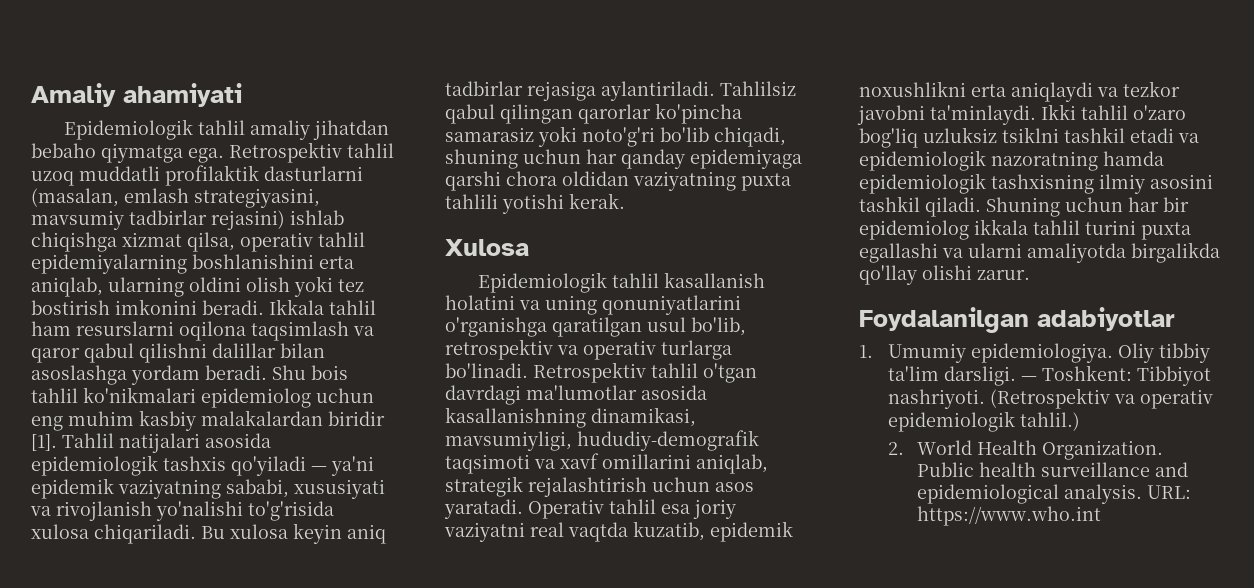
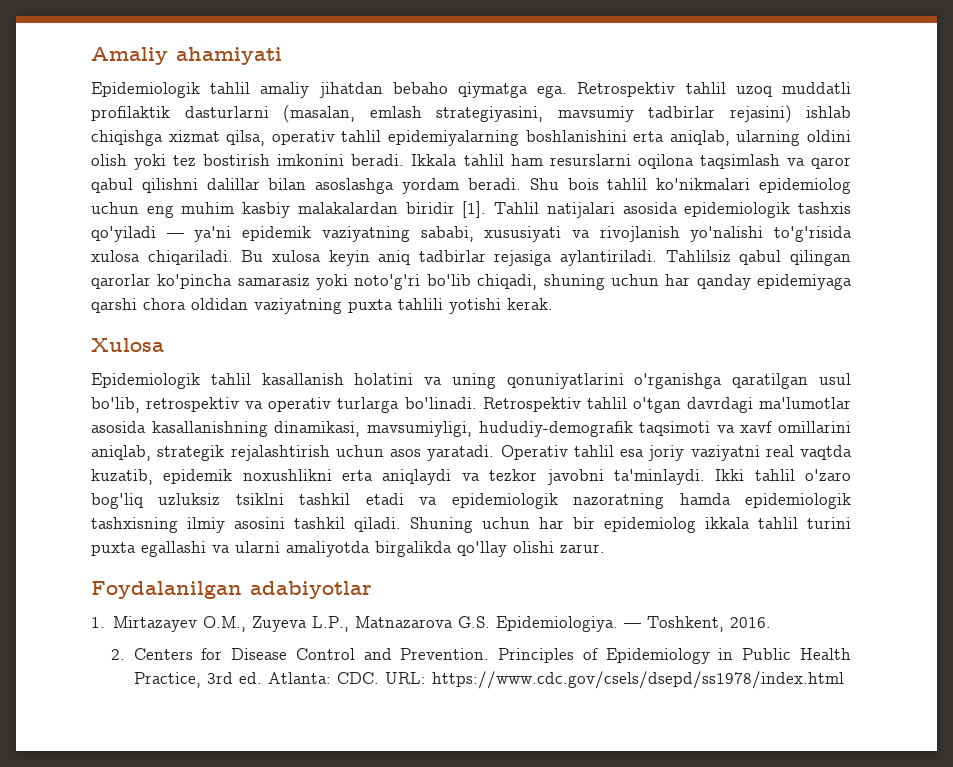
- 1. Umumiy epidemiologiya. Oliy tibbiy ta'lim darsligi. — Toshkent: Tibbiyot nashriyoti. (Retrospektiv va operativ epidemiologik tahlil.)
- 2. World Health Organization. Public health surveillance and epidemiological analysis. URL: https://www.who.int
+ 1. Mirtazayev O.M., Zuyeva L.P., Matnazarova G.S. Epidemiologiya. — Toshkent, 2016.
+ 2. Centers for Disease Control and Prevention. Principles of Epidemiology in Public Health Practice, 3rd ed. Atlanta: CDC. URL: https://www.cdc.gov/csels/dsepd/ss1978/index.html

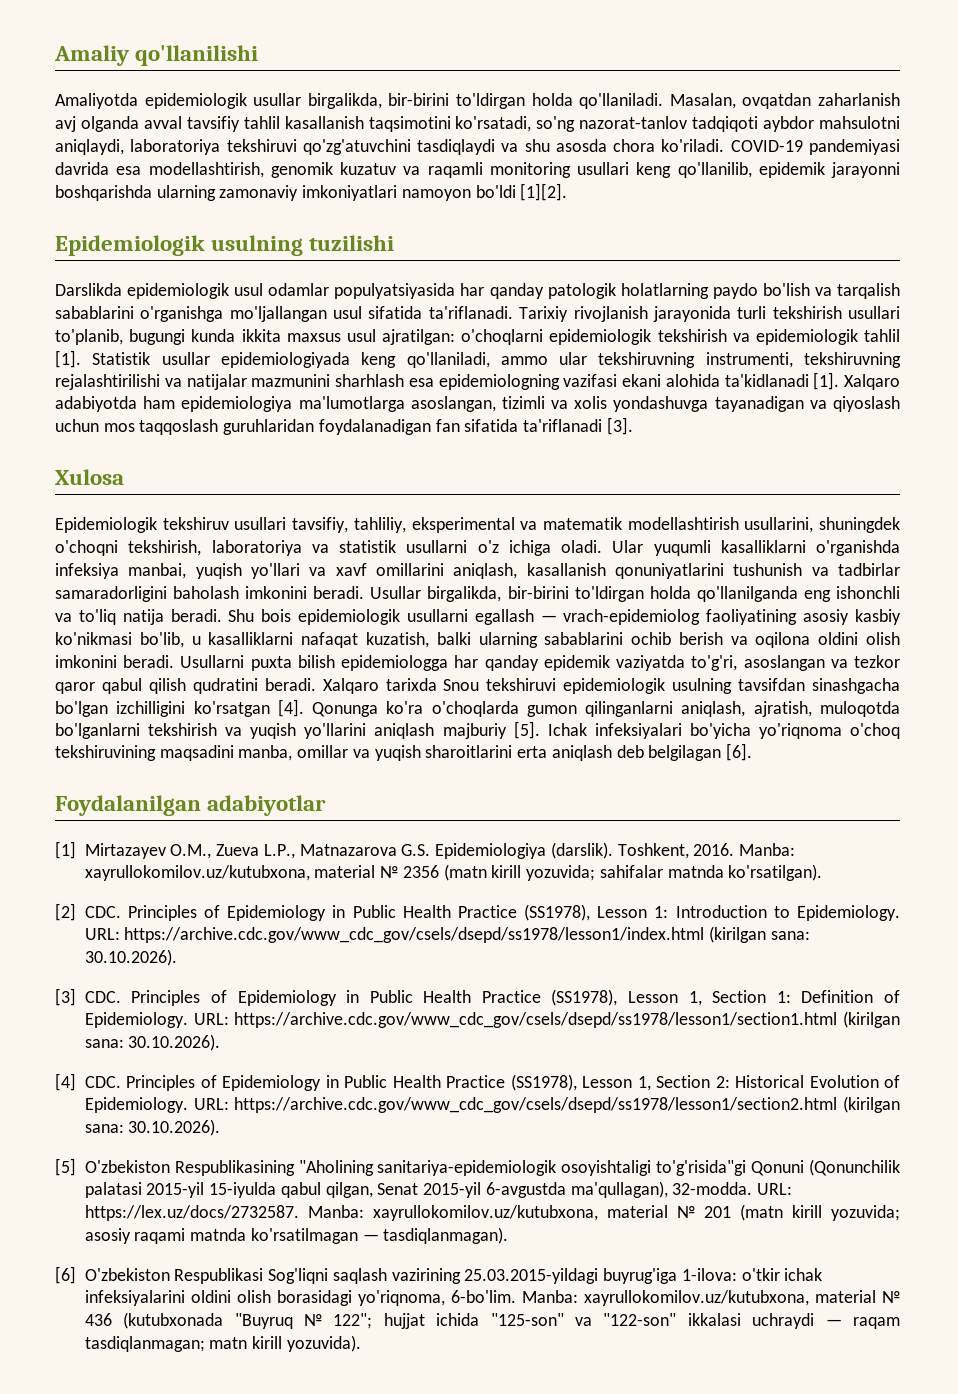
- Amaliy ahamiyati
- Epidemiologik tahlil amaliy jihatdan bebaho qiymatga ega. Retrospektiv tahlil uzoq muddatli profilaktik dasturlarni (masalan, emlash strategiyasini, mavsumiy tadbirlar rejasini) ishlab chiqishga xizmat qilsa, operativ tahlil epidemiyalarning boshlanishini erta aniqlab, ularning oldini olish yoki tez bostirish imkonini beradi. Ikkala tahlil ham resurslarni oqilona taqsimlash va qaror qabul qilishni dalillar bilan asoslashga yordam beradi. Shu bois tahlil ko'nikmalari epidemiolog uchun eng muhim kasbiy malakalardan biridir [1]. Tahlil natijalari asosida epidemiologik tashxis qo'yiladi — ya'ni epidemik vaziyatning sababi, xususiyati va rivojlanish yo'nalishi to'g'risida xulosa chiqariladi. Bu xulosa keyin aniq tadbirlar rejasiga aylantiriladi. Tahlilsiz qabul qilingan qarorlar ko'pincha samarasiz yoki noto'g'ri bo'lib chiqadi, shuning uchun har qanday epidemiyaga qarshi chora oldidan vaziyatning puxta tahlili yotishi kerak.
+ Amaliy qo'llanilishi
+ Amaliyotda epidemiologik usullar birgalikda, bir-birini to'ldirgan holda qo'llaniladi. Masalan, ovqatdan zaharlanish avj olganda avval tavsifiy tahlil kasallanish taqsimotini ko'rsatadi, so'ng nazorat-tanlov tadqiqoti aybdor mahsulotni aniqlaydi, laboratoriya tekshiruvi qo'zg'atuvchini tasdiqlaydi va shu asosda chora ko'riladi. COVID-19 pandemiyasi davrida esa modellashtirish, genomik kuzatuv va raqamli monitoring usullari keng qo'llanilib, epidemik jarayonni boshqarishda ularning zamonaviy imkoniyatlari namoyon bo'ldi [1][2].
+ Epidemiologik usulning tuzilishi
+ Darslikda epidemiologik usul odamlar populyatsiyasida har qanday patologik holatlarning paydo bo'lish va tarqalish sabablarini o'rganishga mo'ljallangan usul sifatida ta'riflanadi. Tarixiy rivojlanish jarayonida turli tekshirish usullari to'planib, bugungi kunda ikkita maxsus usul ajratilgan: o'choqlarni epidemiologik tekshirish va epidemiologik tahlil [1]. Statistik usullar epidemiologiyada keng qo'llaniladi, ammo ular tekshiruvning instrumenti, tekshiruvning rejalashtirilishi va natijalar mazmunini sharhlash esa epidemiologning vazifasi ekani alohida ta'kidlanadi [1]. Xalqaro adabiyotda ham epidemiologiya ma'lumotlarga asoslangan, tizimli va xolis yondashuvga tayanadigan va qiyoslash uchun mos taqqoslash guruhlaridan foydalanadigan fan sifatida ta'riflanadi [3].
  Xulosa
- Epidemiologik tahlil kasallanish holatini va uning qonuniyatlarini o'rganishga qaratilgan usul bo'lib, retrospektiv va operativ turlarga bo'linadi. Retrospektiv tahlil o'tgan davrdagi ma'lumotlar asosida kasallanishning dinamikasi, mavsumiyligi, hududiy-demografik taqsimoti va xavf omillarini aniqlab, strategik rejalashtirish uchun asos yaratadi. Operativ tahlil esa joriy vaziyatni real vaqtda kuzatib, epidemik noxushlikni erta aniqlaydi va tezkor javobni ta'minlaydi. Ikki tahlil o'zaro bog'liq uzluksiz tsiklni tashkil etadi va epidemiologik nazoratning hamda epidemiologik tashxisning ilmiy asosini tashkil qiladi. Shuning uchun har bir epidemiolog ikkala tahlil turini puxta egallashi va ularni amaliyotda birgalikda qo'llay olishi zarur.
+ Epidemiologik tekshiruv usullari tavsifiy, tahliliy, eksperimental va matematik modellashtirish usullarini, shuningdek o'choqni tekshirish, laboratoriya va statistik usullarni o'z ichiga oladi. Ular yuqumli kasalliklarni o'rganishda infeksiya manbai, yuqish yo'llari va xavf omillarini aniqlash, kasallanish qonuniyatlarini tushunish va tadbirlar samaradorligini baholash imkonini beradi. Usullar birgalikda, bir-birini to'ldirgan holda qo'llanilganda eng ishonchli va to'liq natija beradi. Shu bois epidemiologik usullarni egallash — vrach-epidemiolog faoliyatining asosiy kasbiy ko'nikmasi bo'lib, u kasalliklarni nafaqat kuzatish, balki ularning sabablarini ochib berish va oqilona oldini olish imkonini beradi. Usullarni puxta bilish epidemiologga har qanday epidemik vaziyatda to'g'ri, asoslangan va tezkor qaror qabul qilish qudratini beradi. Xalqaro tarixda Snou tekshiruvi epidemiologik usulning tavsifdan sinashgacha bo'lgan izchilligini ko'rsatgan [4]. Qonunga ko'ra o'choqlarda gumon qilinganlarni aniqlash, ajratish, muloqotda bo'lganlarni tekshirish va yuqish yo'llarini aniqlash majburiy [5]. Ichak infeksiyalari bo'yicha yo'riqnoma o'choq tekshiruvining maqsadini manba, omillar va yuqish sharoitlarini erta aniqlash deb belgilagan [6].
- 1. Mirtazayev O.M., Zuyeva L.P., Matnazarova G.S. Epidemiologiya. — Toshkent, 2016.
- 2. Centers for Disease Control and Prevention. Principles of Epidemiology in Public Health Practice, 3rd ed. Atlanta: CDC. URL: https://www.cdc.gov/csels/dsepd/ss1978/index.html
+ [1] Mirtazayev O.M., Zueva L.P., Matnazarova G.S. Epidemiologiya (darslik). Toshkent, 2016. Manba: xayrullokomilov.uz/kutubxona, material № 2356 (matn kirill yozuvida; sahifalar matnda ko'rsatilgan).
+ [2] CDC. Principles of Epidemiology in Public Health Practice (SS1978), Lesson 1: Introduction to Epidemiology. URL: https://archive.cdc.gov/www_cdc_gov/csels/dsepd/ss1978/lesson1/index.html (kirilgan sana: 30.10.2026).
+ [3] CDC. Principles of Epidemiology in Public Health Practice (SS1978), Lesson 1, Section 1: Definition of Epidemiology. URL: https://archive.cdc.gov/www_cdc_gov/csels/dsepd/ss1978/lesson1/section1.html (kirilgan sana: 30.10.2026).
+ [4] CDC. Principles of Epidemiology in Public Health Practice (SS1978), Lesson 1, Section 2: Historical Evolution of Epidemiology. URL: https://archive.cdc.gov/www_cdc_gov/csels/dsepd/ss1978/lesson1/section2.html (kirilgan sana: 30.10.2026).
+ [5] O'zbekiston Respublikasining "Aholining sanitariya-epidemiologik osoyishtaligi to'g'risida"gi Qonuni (Qonunchilik palatasi 2015-yil 15-iyulda qabul qilgan, Senat 2015-yil 6-avgustda ma'qullagan), 32-modda. URL: https://lex.uz/docs/2732587. Manba: xayrullokomilov.uz/kutubxona, material № 201 (matn kirill yozuvida; asosiy raqami matnda ko'rsatilmagan — tasdiqlanmagan).
+ [6] O'zbekiston Respublikasi Sog'liqni saqlash vazirining 25.03.2015-yildagi buyrug'iga 1-ilova: o'tkir ichak infeksiyalarini oldini olish borasidagi yo'riqnoma, 6-bo'lim. Manba: xayrullokomilov.uz/kutubxona, material № 436 (kutubxonada "Buyruq № 122"; hujjat ichida "125-son" va "122-son" ikkalasi uchraydi — raqam tasdiqlanmagan; matn kirill yozuvida).

